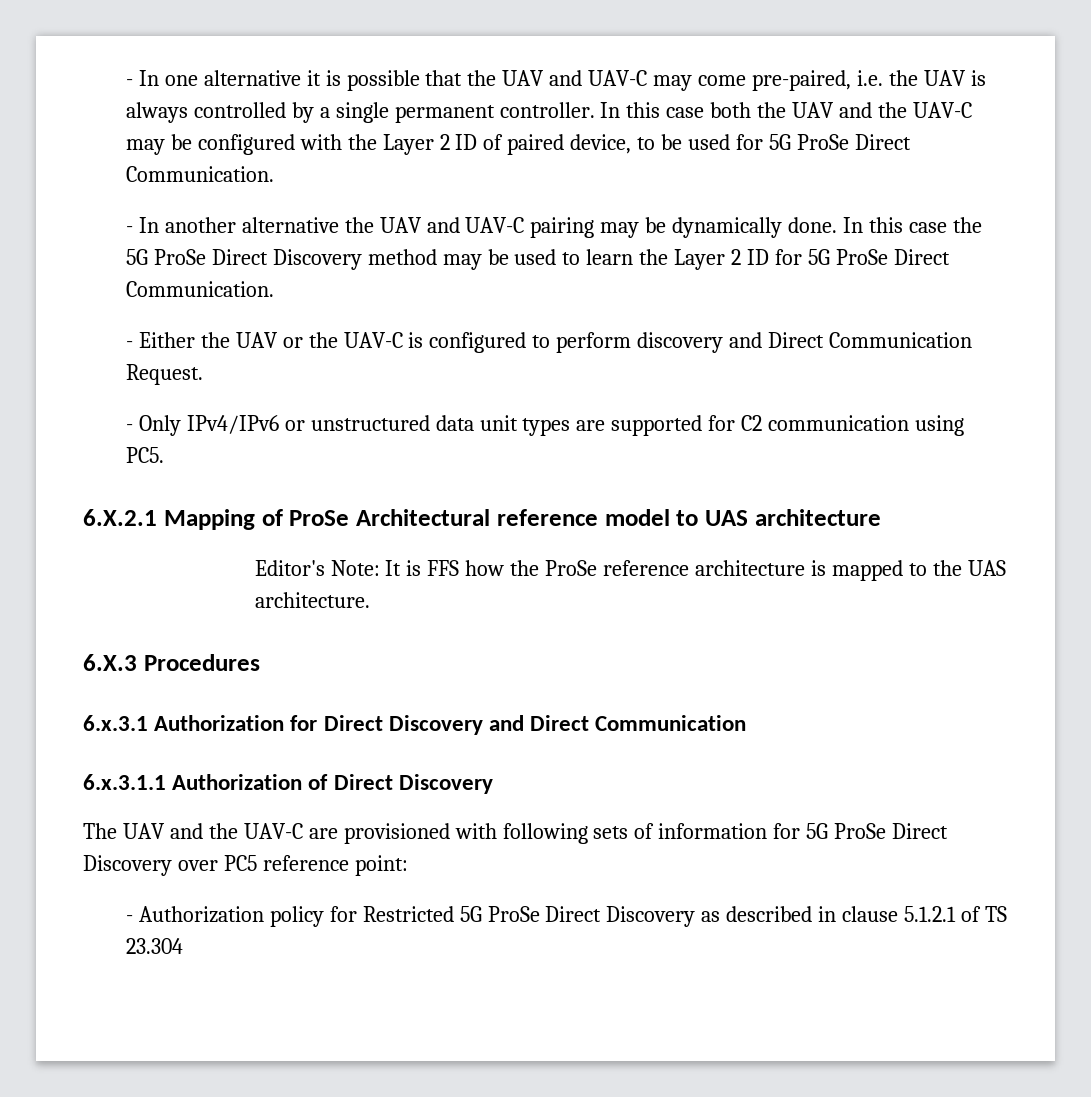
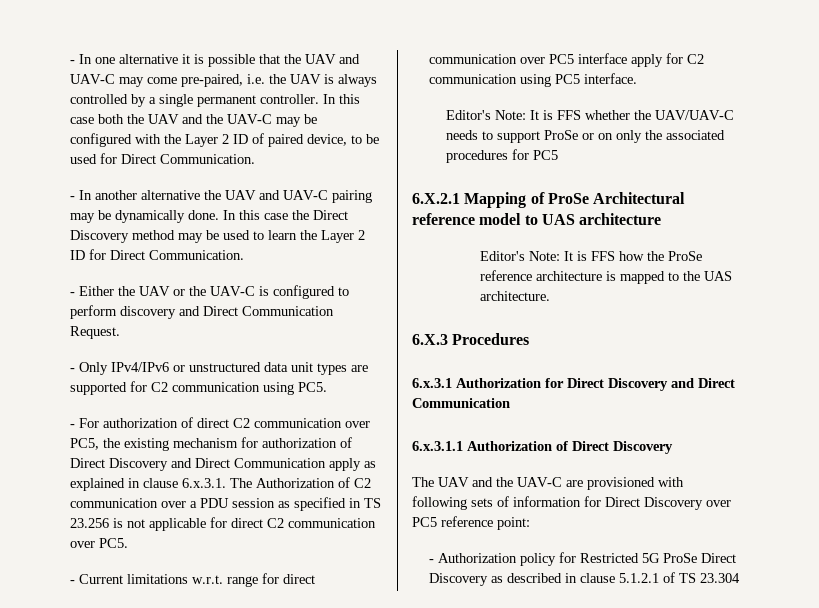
- In this case both the UAV and the UAV-C may be configured with the Layer 2 ID of paired device, to be used for 5G ProSe Direct Communication.
+ In this case both the UAV and the UAV-C may be configured with the Layer 2 ID of paired device, to be used for Direct Communication.
- In this case the 5G ProSe Direct Discovery method may be used to learn the Layer 2 ID for 5G ProSe Direct Communication.
+ In this case the Direct Discovery method may be used to learn the Layer 2 ID for Direct Communication.
+ - For authorization of direct C2 communication over PC5, the existing mechanism for authorization of Direct Discovery and Direct Communication apply as explained in clause 6.x.3.1. The Authorization of C2 communication over a PDU session as specified in TS 23.256 is not applicable for direct C2 communication over PC5.
+ - Current limitations w.r.t. range for direct communication over PC5 interface apply for C2 communication using PC5 interface.
+ Editor's Note: It is FFS whether the UAV/UAV-C needs to support ProSe or on only the associated procedures for PC5
- The UAV and the UAV-C are provisioned with following sets of information for 5G ProSe Direct Discovery over PC5 reference point:
+ The UAV and the UAV-C are provisioned with following sets of information for Direct Discovery over PC5 reference point:

